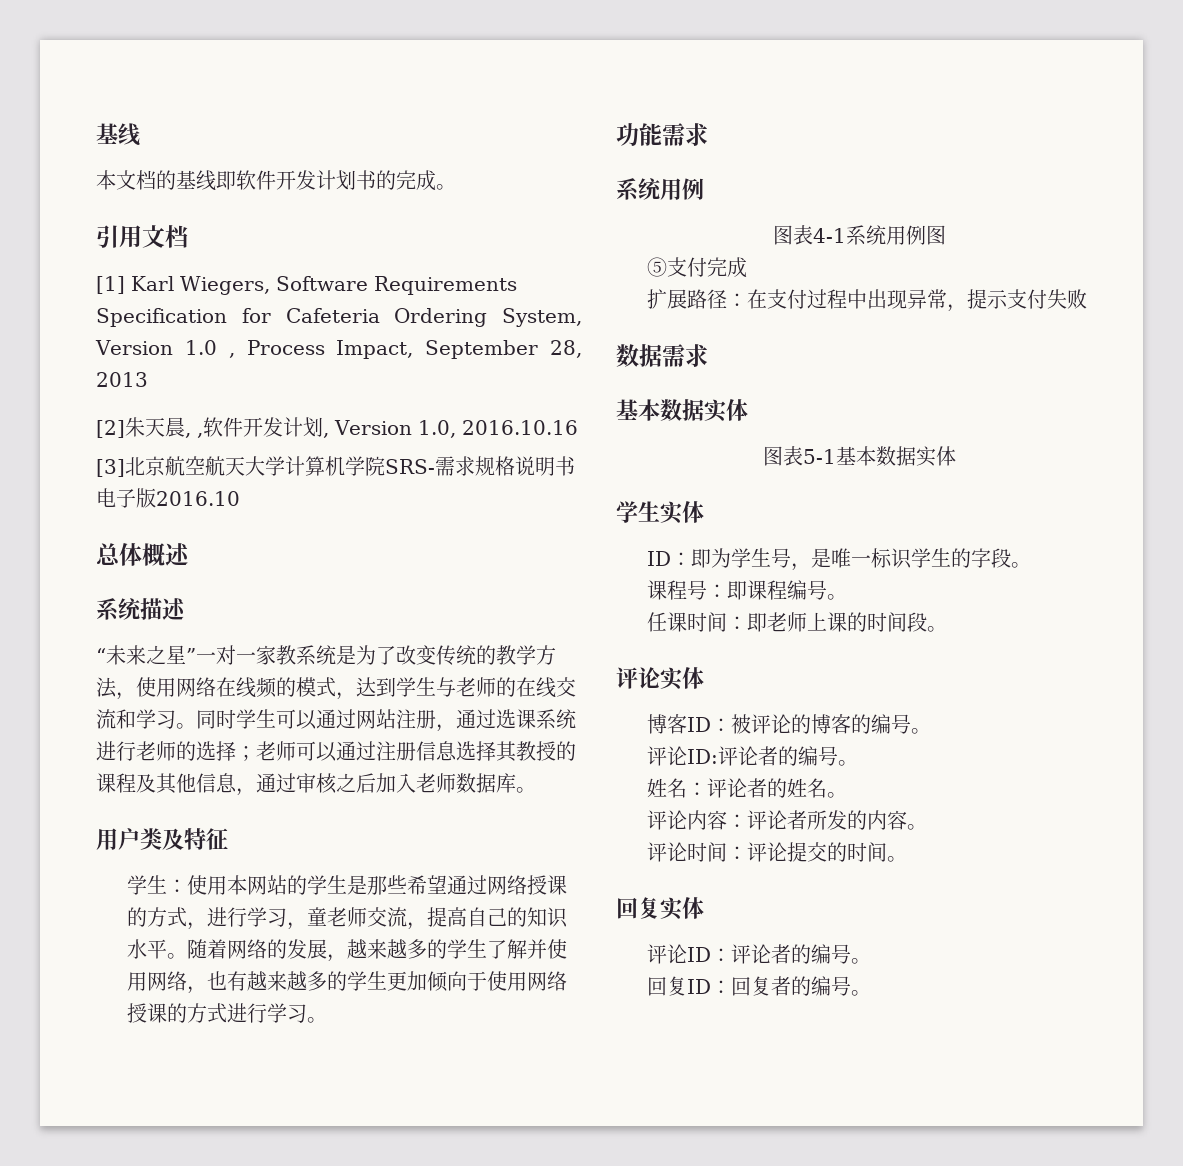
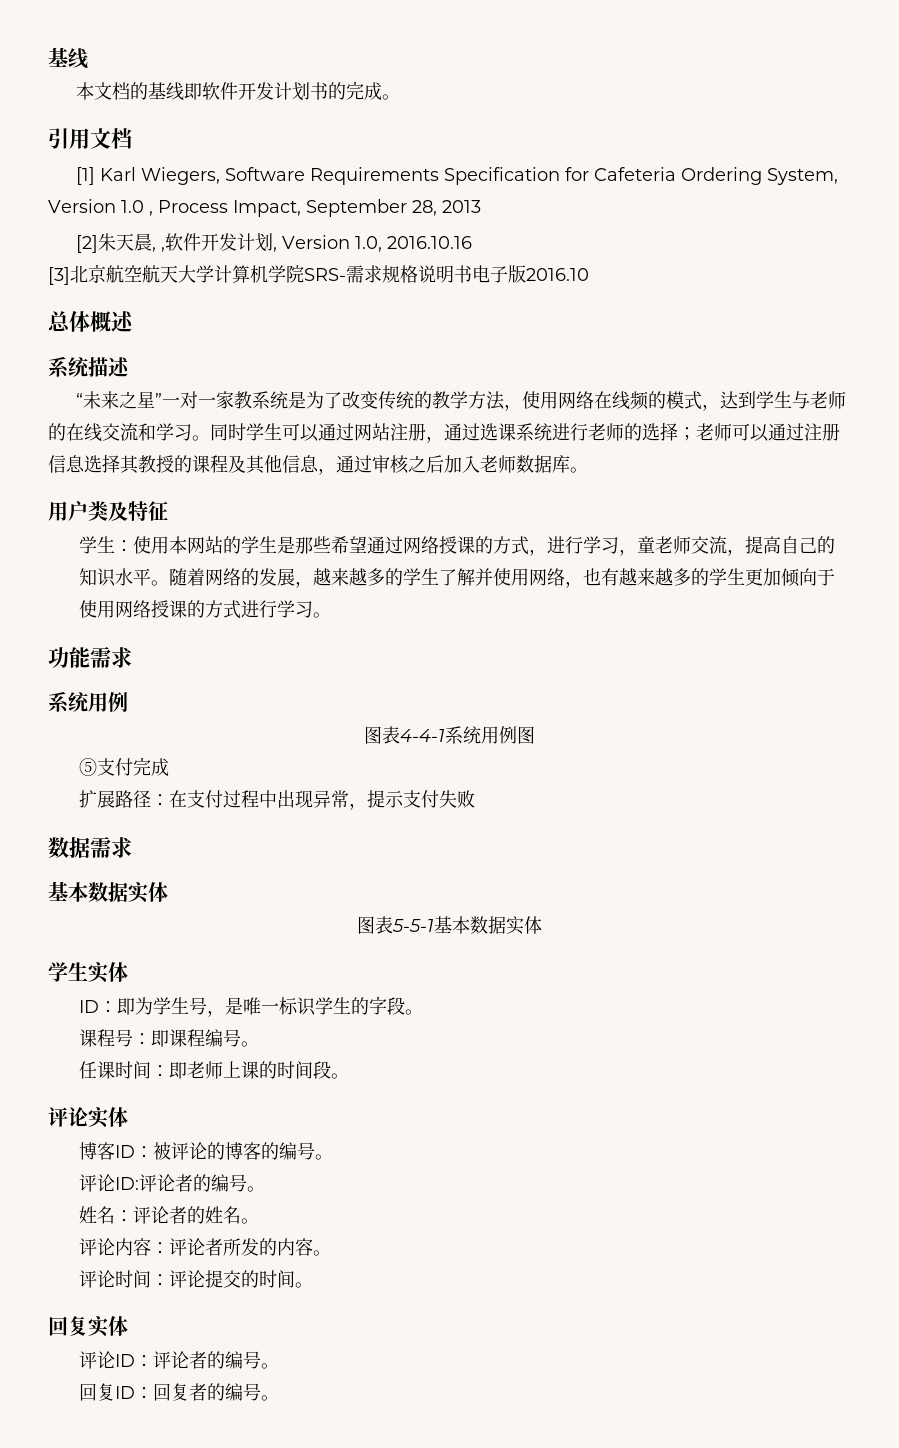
- 图表4-1系统用例图
+ 图表4-4-1系统用例图
- 图表5-1基本数据实体
+ 图表5-5-1基本数据实体

